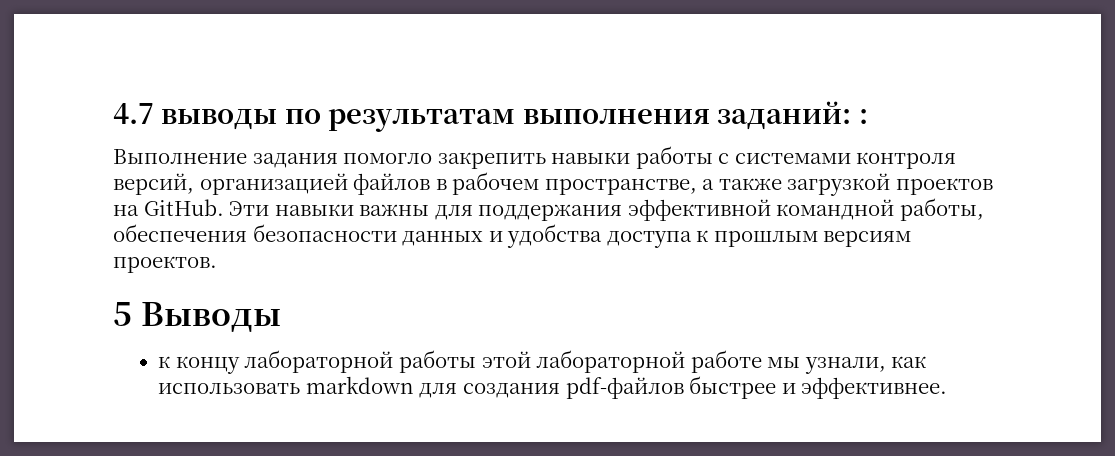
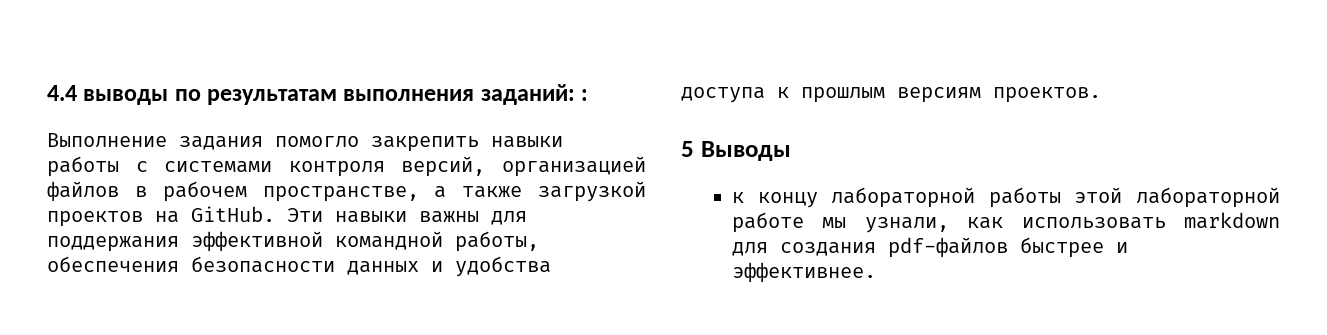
- 4.7 выводы по результатам выполнения заданий: :
+ 4.4 выводы по результатам выполнения заданий: :

